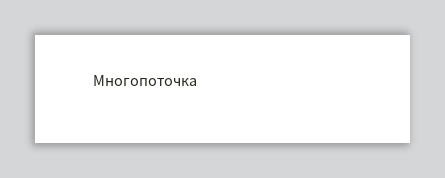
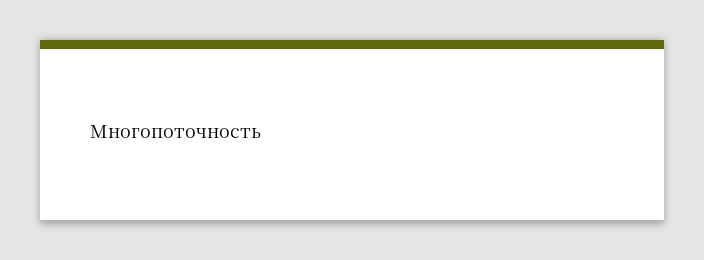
- Многопоточка
+ Многопоточность

